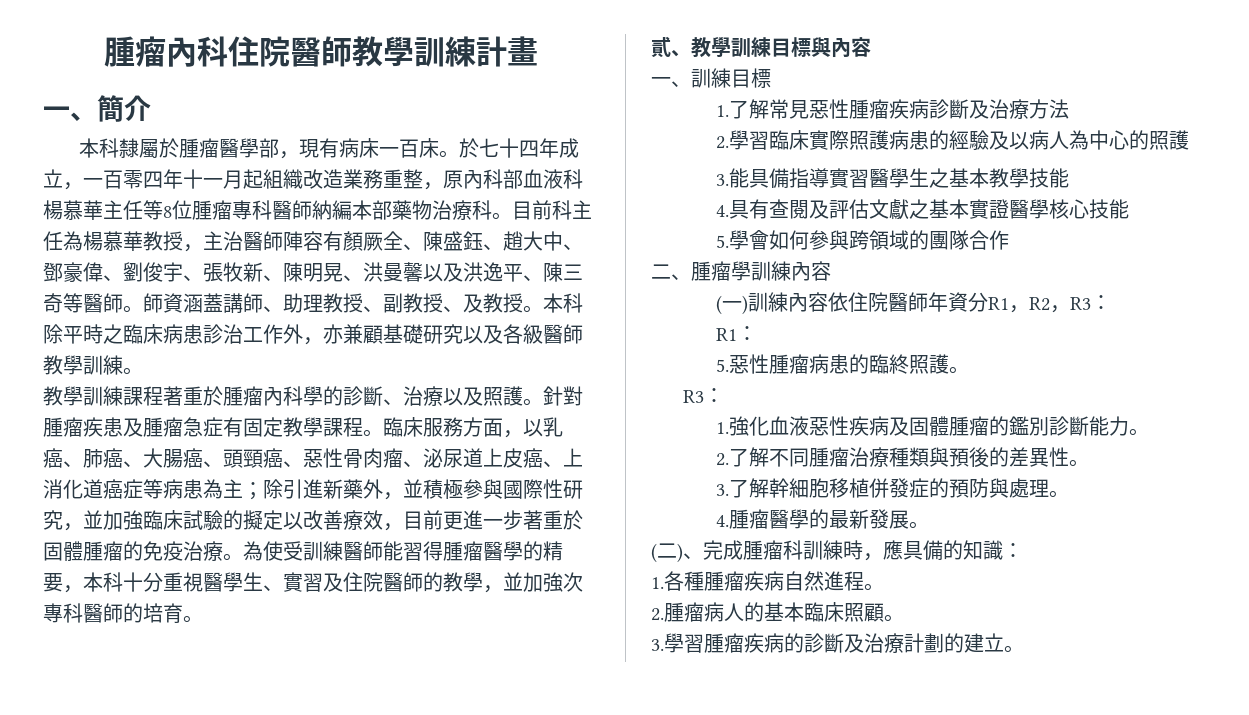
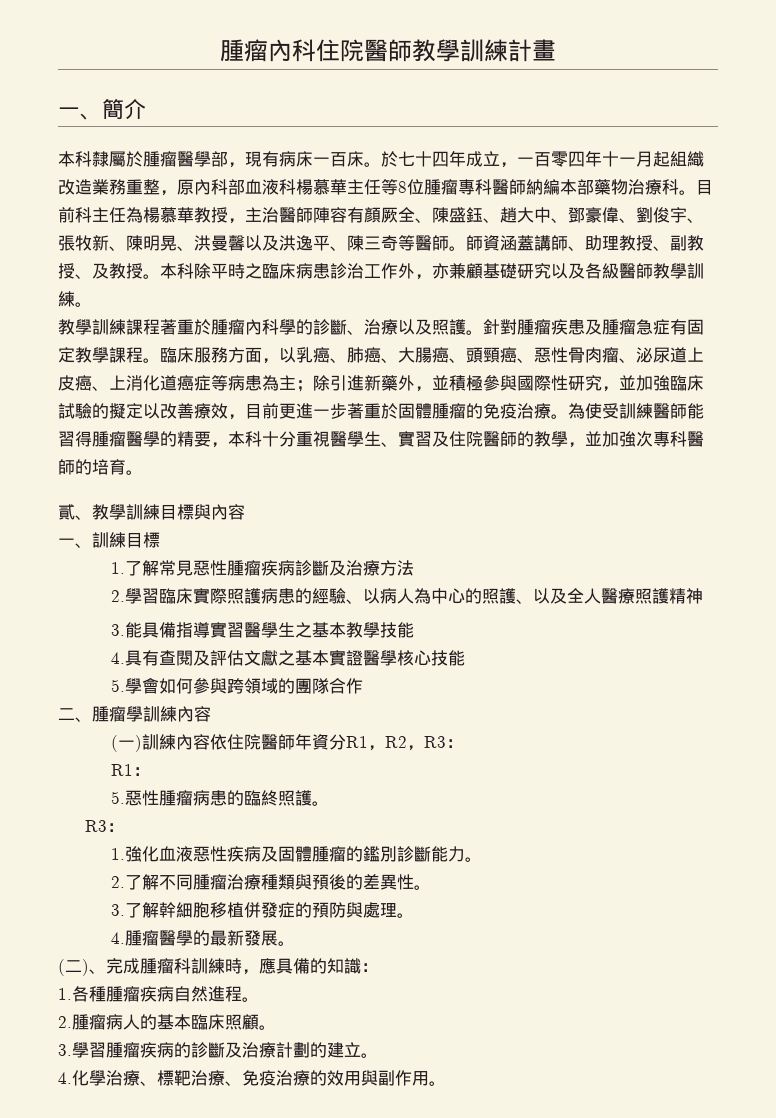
- 2.學習臨床實際照護病患的經驗及以病人為中心的照護
+ 2.學習臨床實際照護病患的經驗、以病人為中心的照護、以及全人醫療照護精神
+ 4.化學治療、標靶治療、免疫治療的效用與副作用。

